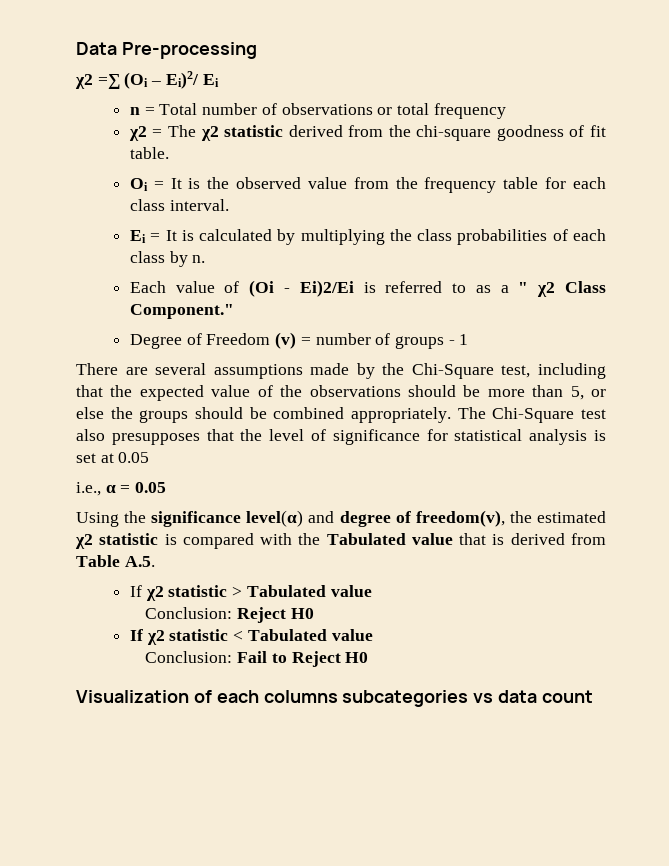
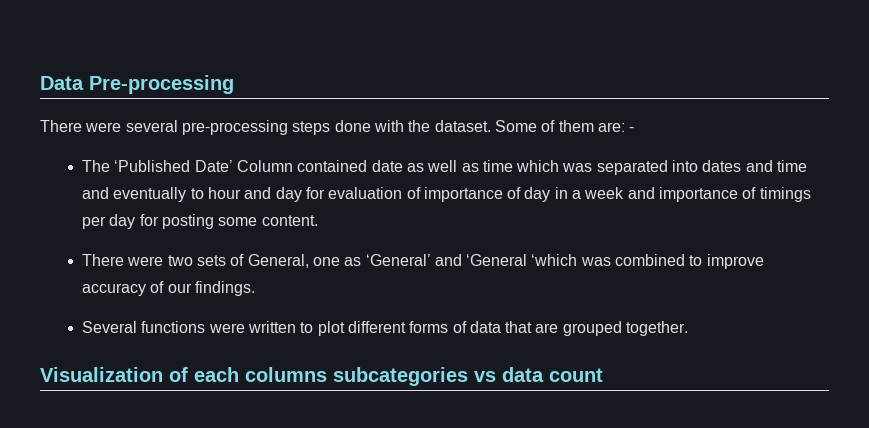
- χ2 =∑ (Oi – Ei)2/ Ei
- n = Total number of observations or total frequency
- χ2 = The χ2 statistic derived from the chi-square goodness of fit table.
- Oi = It is the observed value from the frequency table for each class interval.
- Ei = It is calculated by multiplying the class probabilities of each class by n.
- Each value of (Oi - Ei)2/Ei is referred to as a " χ2 Class Component."
- Degree of Freedom (v) = number of groups - 1
- There are several assumptions made by the Chi-Square test, including that the expected value of the observations should be more than 5, or else the groups should be combined appropriately. The Chi-Square test also presupposes that the level of significance for statistical analysis is set at 0.05
- i.e., α = 0.05
- Using the significance level(α) and degree of freedom(v), the estimated χ2 statistic is compared with the Tabulated value that is derived from Table A.5.
- If χ2 statistic > Tabulated value
- Conclusion: Reject H0
- If χ2 statistic < Tabulated value
- Conclusion: Fail to Reject H0
+ There were several pre-processing steps done with the dataset. Some of them are: -
+ The ‘Published Date’ Column contained date as well as time which was separated into dates and time and eventually to hour and day for evaluation of importance of day in a week and importance of timings per day for posting some content.
+ There were two sets of General, one as ‘General’ and ‘General ‘which was combined to improve accuracy of our findings.
+ Several functions were written to plot different forms of data that are grouped together.

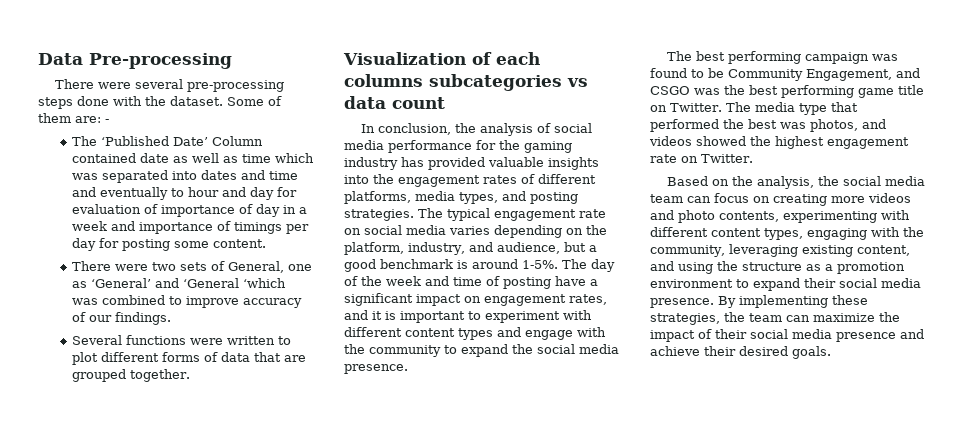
+ In conclusion, the analysis of social media performance for the gaming industry has provided valuable insights into the engagement rates of different platforms, media types, and posting strategies. The typical engagement rate on social media varies depending on the platform, industry, and audience, but a good benchmark is around 1-5%. The day of the week and time of posting have a significant impact on engagement rates, and it is important to experiment with different content types and engage with the community to expand the social media presence.
+ The best performing campaign was found to be Community Engagement, and CSGO was the best performing game title on Twitter. The media type that performed the best was photos, and videos showed the highest engagement rate on Twitter.
+ Based on the analysis, the social media team can focus on creating more videos and photo contents, experimenting with different content types, engaging with the community, leveraging existing content, and using the structure as a promotion environment to expand their social media presence. By implementing these strategies, the team can maximize the impact of their social media presence and achieve their desired goals.

